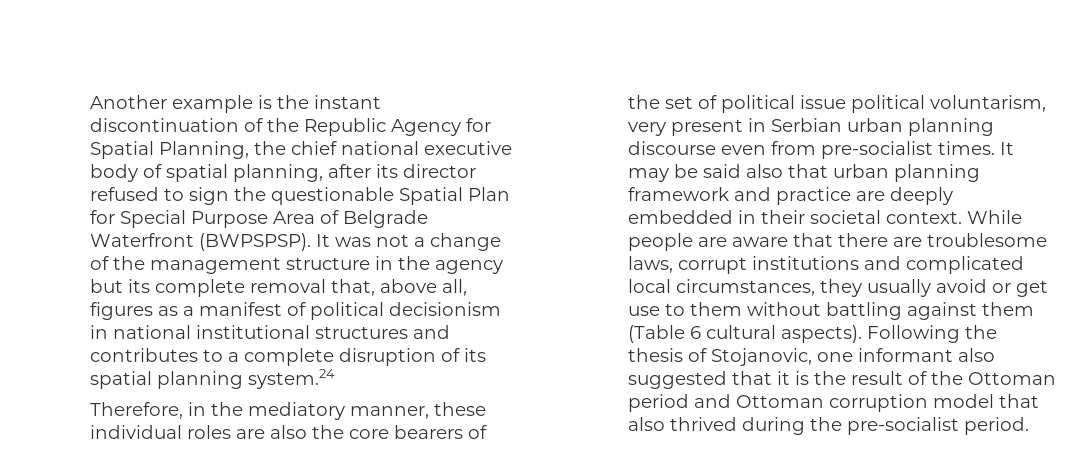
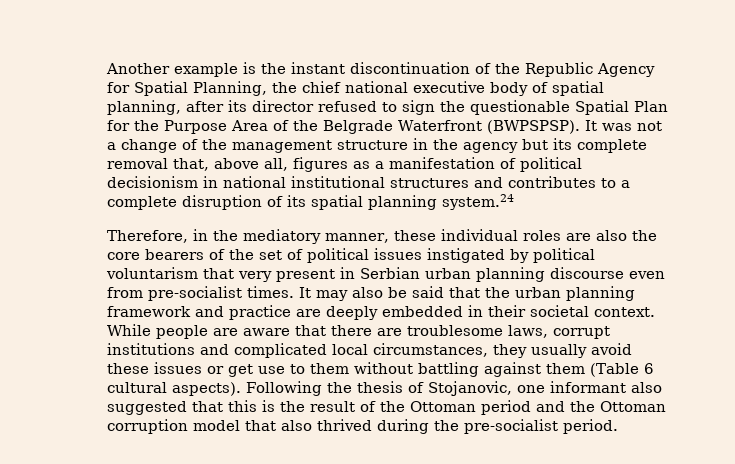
- Another example is the instant discontinuation of the Republic Agency for Spatial Planning, the chief national executive body of spatial planning, after its director refused to sign the questionable Spatial Plan for Special Purpose Area of Belgrade Waterfront (BWPSPSP).
+ Another example is the instant discontinuation of the Republic Agency for Spatial Planning, the chief national executive body of spatial planning, after its director refused to sign the questionable Spatial Plan for the Purpose Area of the Belgrade Waterfront (BWPSPSP).
- It was not a change of the management structure in the agency but its complete removal that, above all, figures as a manifest of political decisionism in national institutional structures and contributes to a complete disruption of its spatial planning system.24
+ It was not a change of the management structure in the agency but its complete removal that, above all, figures as a manifestation of political decisionism in national institutional structures and contributes to a complete disruption of its spatial planning system.24
- Therefore, in the mediatory manner, these individual roles are also the core bearers of the set of political issue political voluntarism, very present in Serbian urban planning discourse even from pre-socialist times.
+ Therefore, in the mediatory manner, these individual roles are also the core bearers of the set of political issues instigated by political voluntarism that very present in Serbian urban planning discourse even from pre-socialist times.
- It may be said also that urban planning framework and practice are deeply embedded in their societal context.
+ It may also be said that the urban planning framework and practice are deeply embedded in their societal context.
- While people are aware that there are troublesome laws, corrupt institutions and complicated local circumstances, they usually avoid or get use to them without battling against them (Table 6 cultural aspects).
+ While people are aware that there are troublesome laws, corrupt institutions and complicated local circumstances, they usually avoid these issues or get use to them without battling against them (Table 6 cultural aspects).
- Following the thesis of Stojanovic, one informant also suggested that it is the result of the Ottoman period and Ottoman corruption model that also thrived during the pre-socialist period.
+ Following the thesis of Stojanovic, one informant also suggested that this is the result of the Ottoman period and the Ottoman corruption model that also thrived during the pre-socialist period.

